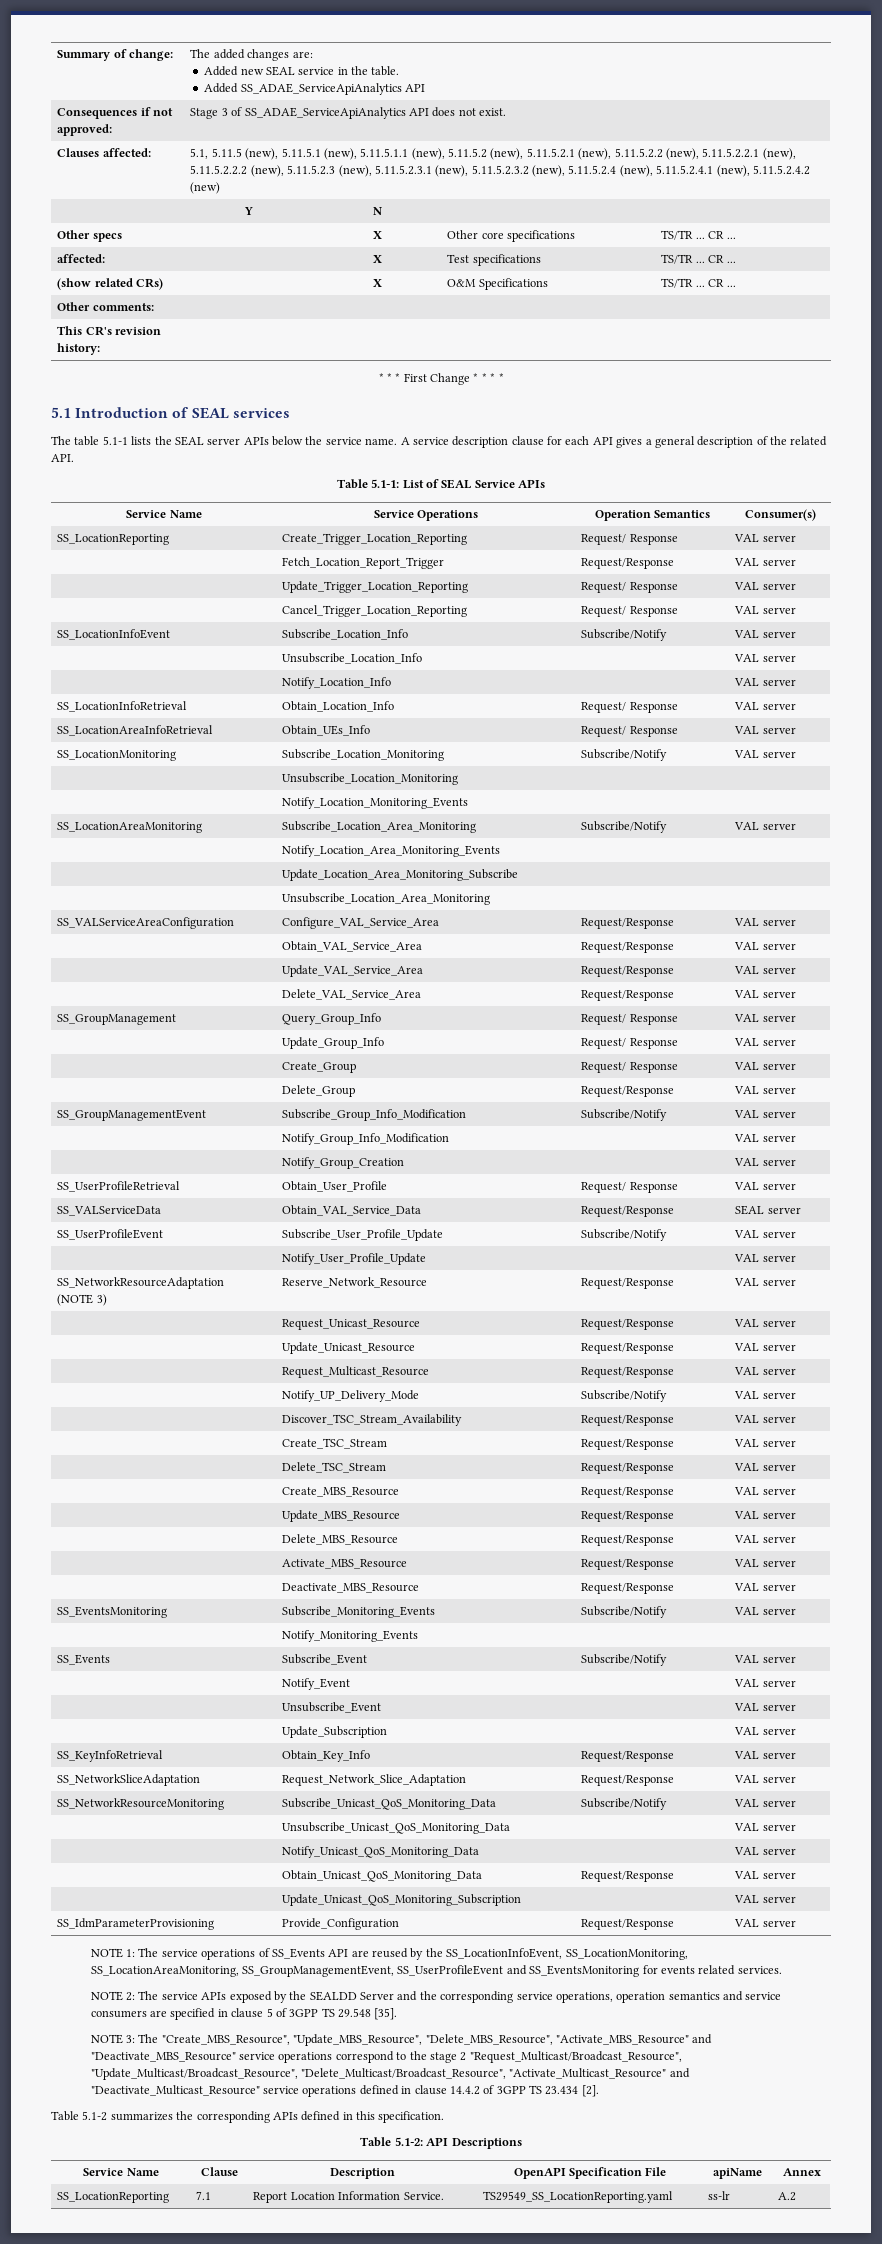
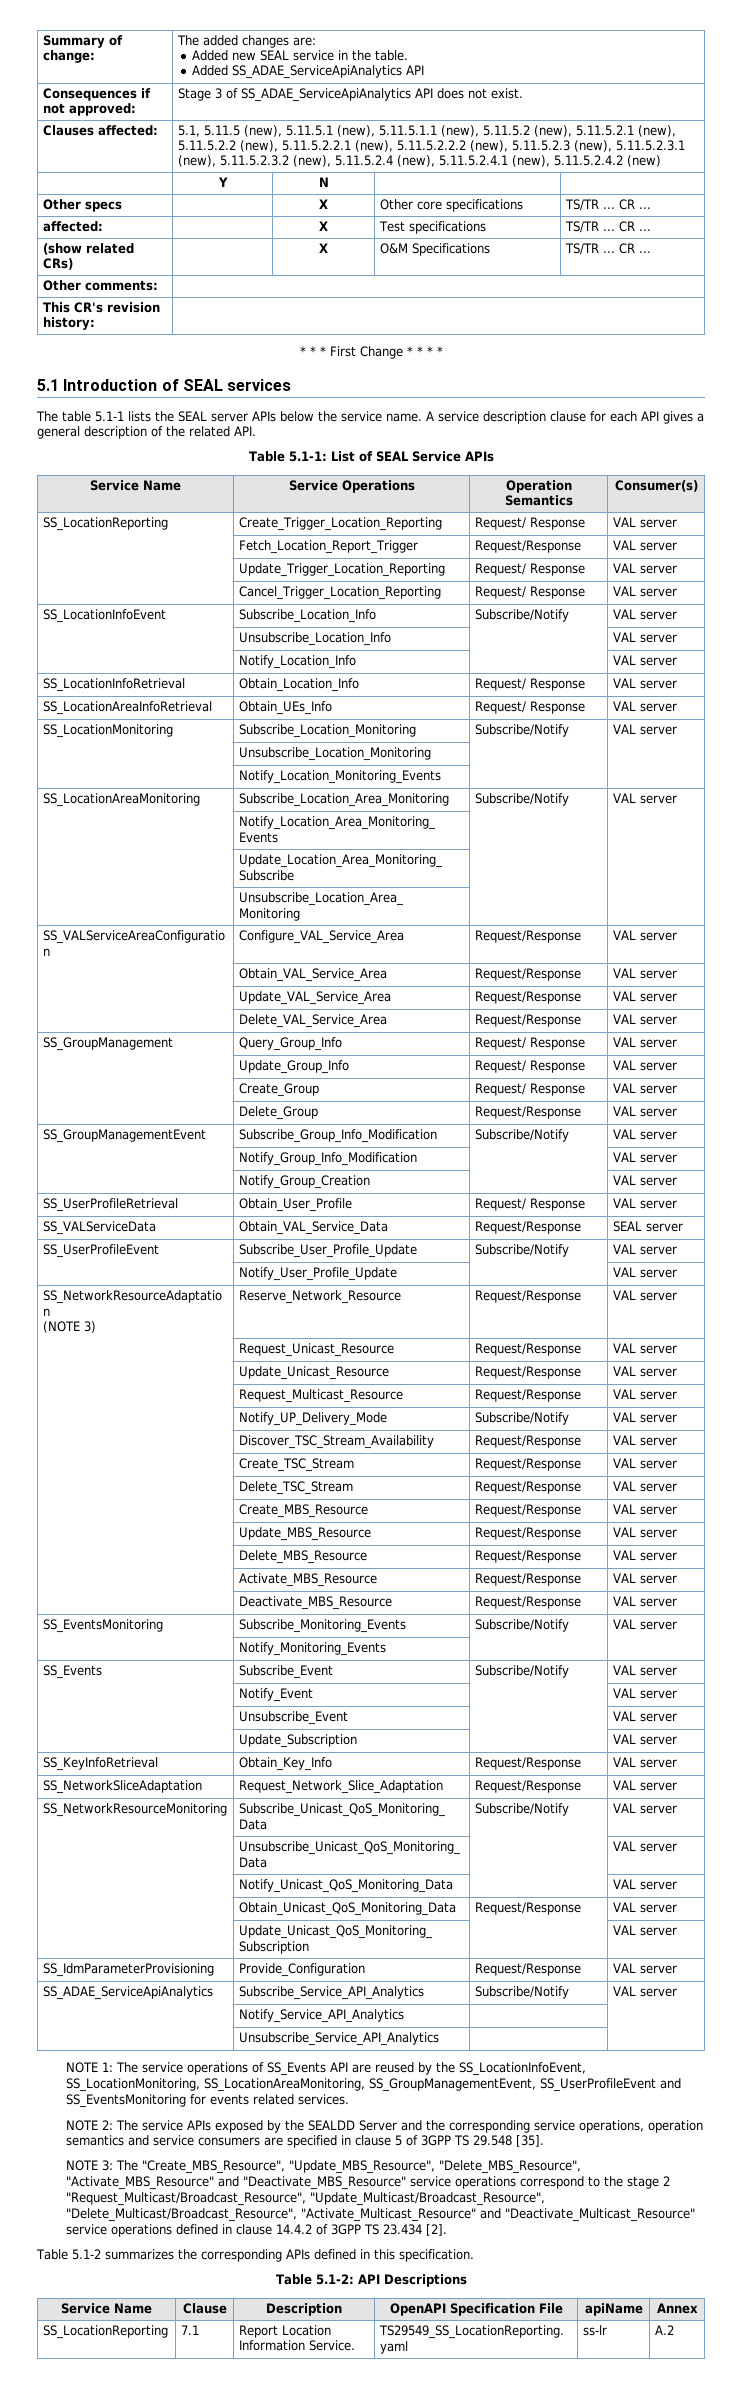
+ SS_ADAE_ServiceApiAnalytics | Subscribe_Service_API_Analytics | Subscribe/Notify | VAL server
+ | Notify_Service_API_Analytics | |
+ | Unsubscribe_Service_API_Analytics | |

